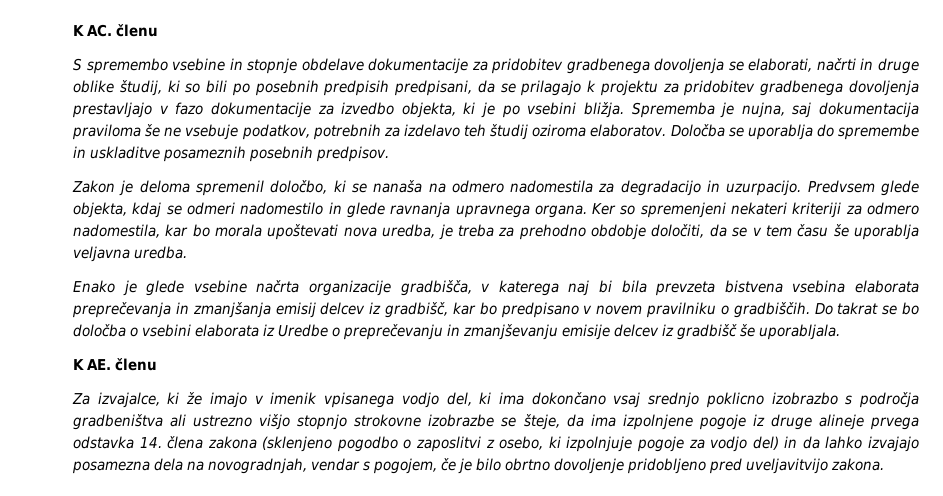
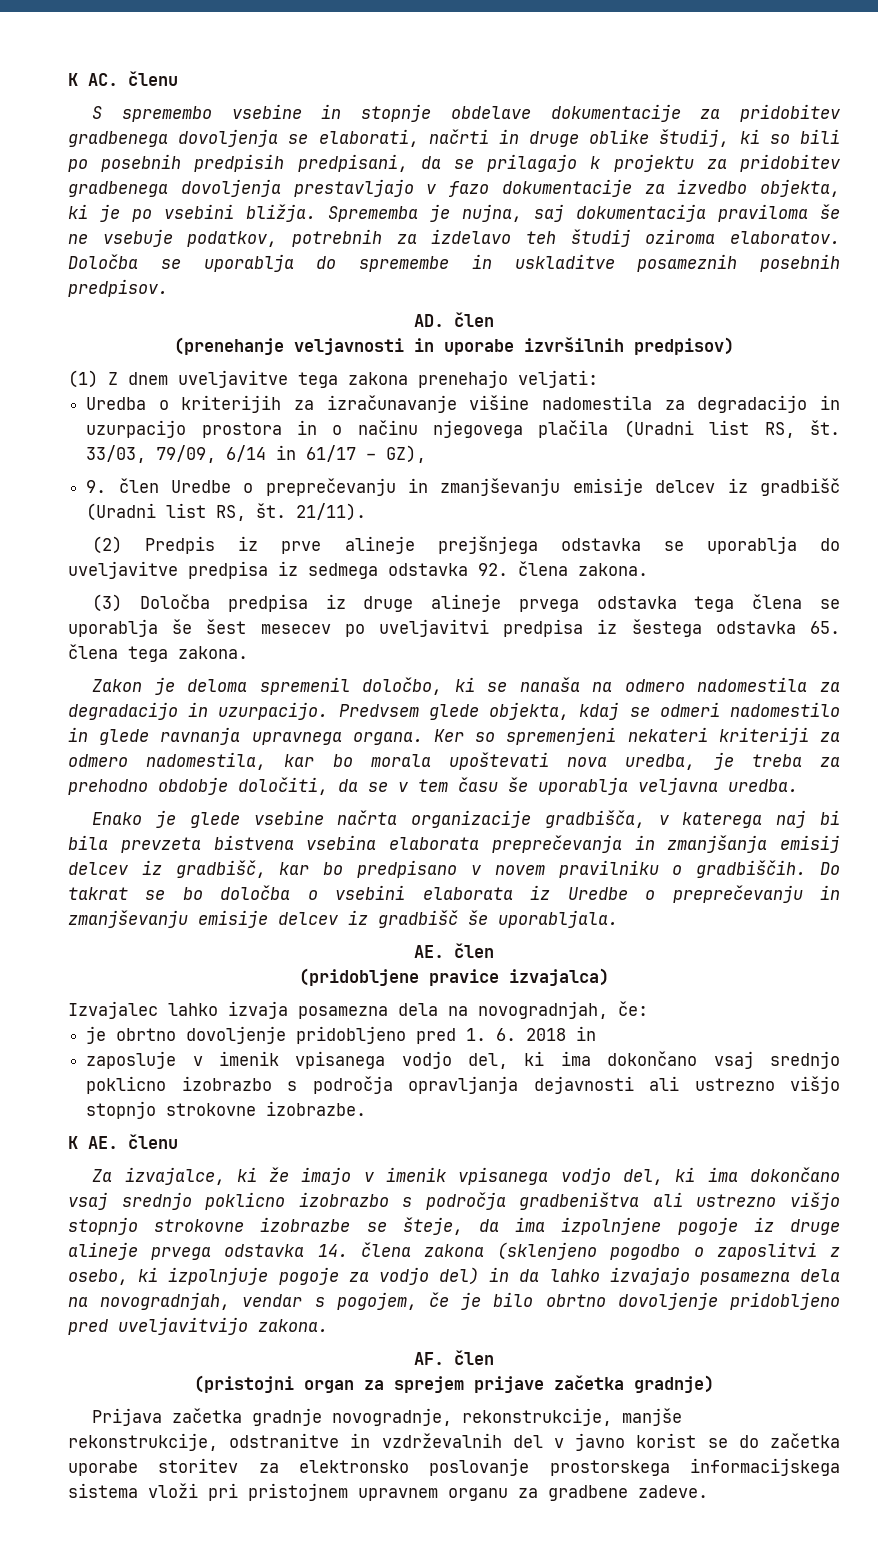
+ AD. člen
+ (prenehanje veljavnosti in uporabe izvršilnih predpisov)
+ (1) Z dnem uveljavitve tega zakona prenehajo veljati:
+ Uredba o kriterijih za izračunavanje višine nadomestila za degradacijo in uzurpacijo prostora in o načinu njegovega plačila (Uradni list RS, št. 33/03, 79/09, 6/14 in 61/17 – GZ),
+ 9. člen Uredbe o preprečevanju in zmanjševanju emisije delcev iz gradbišč (Uradni list RS, št. 21/11).
+ (2) Predpis iz prve alineje prejšnjega odstavka se uporablja do uveljavitve predpisa iz sedmega odstavka 92. člena zakona.
+ (3) Določba predpisa iz druge alineje prvega odstavka tega člena se uporablja še šest mesecev po uveljavitvi predpisa iz šestega odstavka 65. člena tega zakona.
+ AE. člen
+ (pridobljene pravice izvajalca)
+ Izvajalec lahko izvaja posamezna dela na novogradnjah, če:
+ je obrtno dovoljenje pridobljeno pred 1. 6. 2018 in
+ zaposluje v imenik vpisanega vodjo del, ki ima dokončano vsaj srednjo poklicno izobrazbo s področja opravljanja dejavnosti ali ustrezno višjo stopnjo strokovne izobrazbe.
+ AF. člen
+ (pristojni organ za sprejem prijave začetka gradnje)
+ Prijava začetka gradnje novogradnje, rekonstrukcije, manjše rekonstrukcije, odstranitve in vzdrževalnih del v javno korist se do začetka uporabe storitev za elektronsko poslovanje prostorskega informacijskega sistema vloži pri pristojnem upravnem organu za gradbene zadeve.

